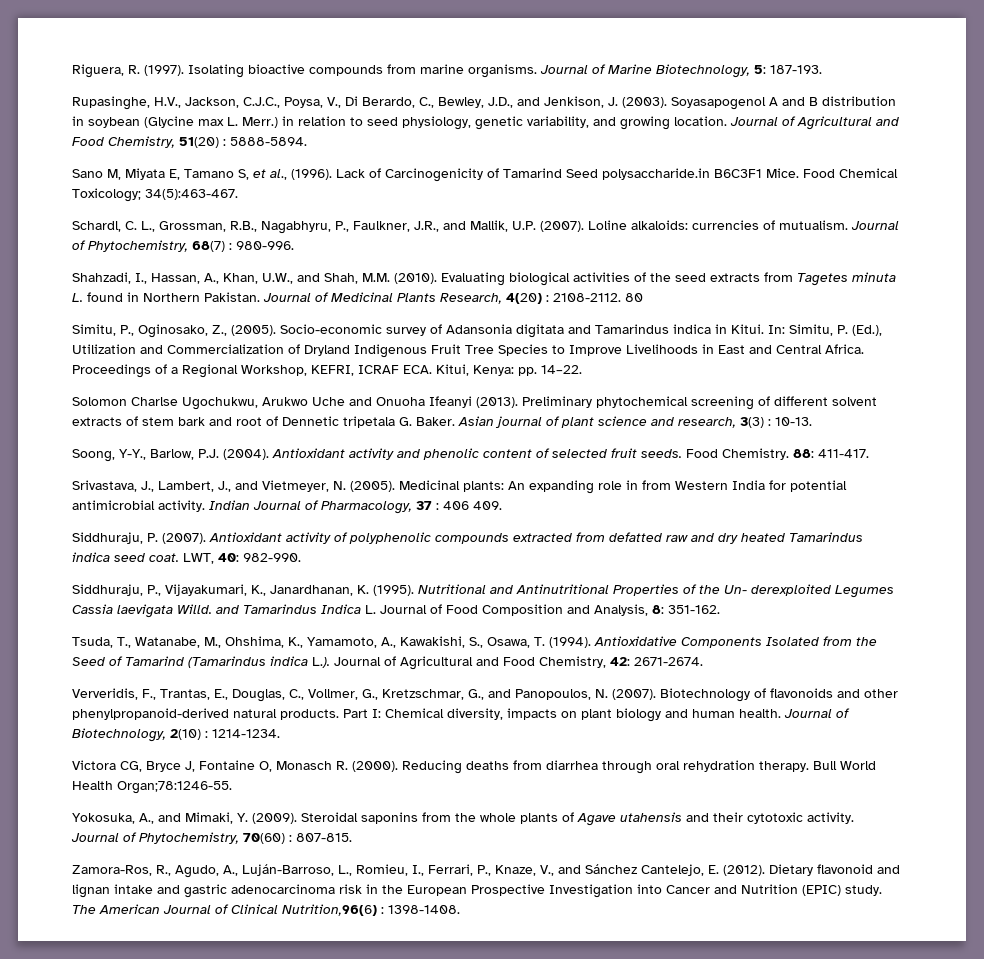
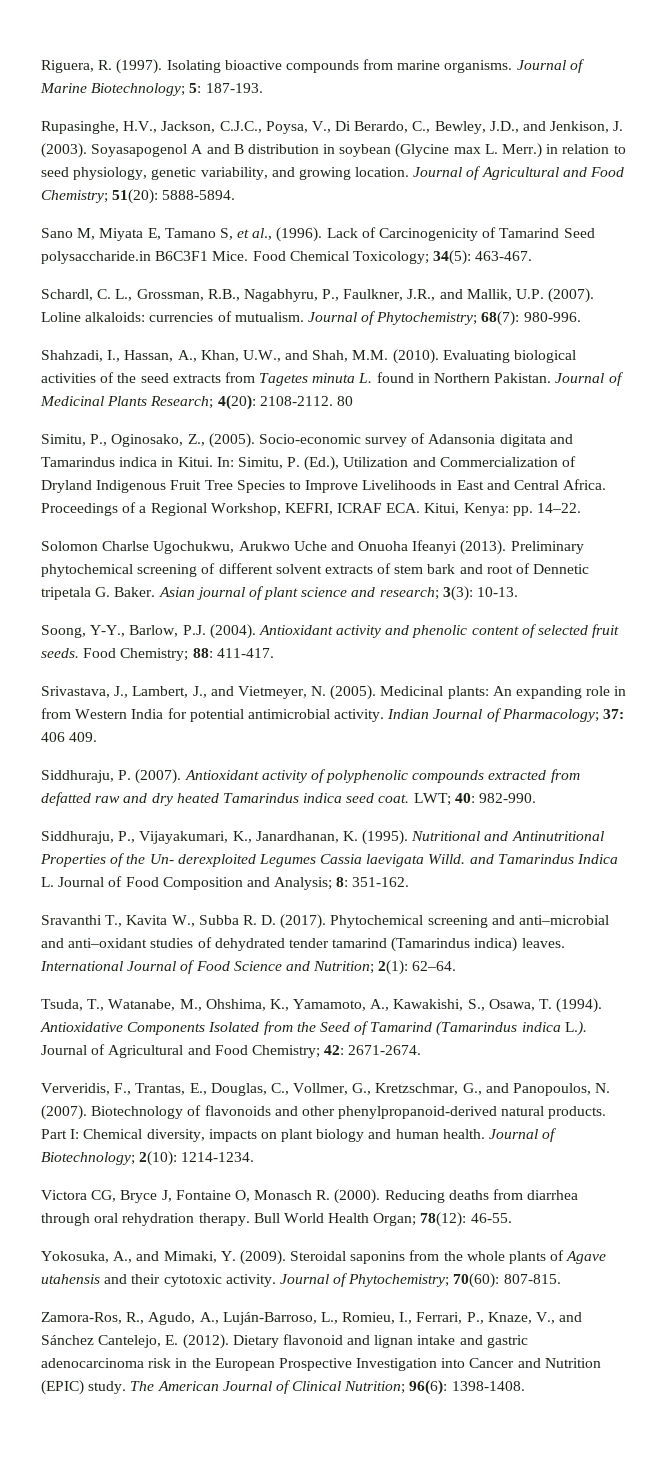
- Journal of Marine Biotechnology, 5: 187-193.
+ Journal of Marine Biotechnology; 5: 187-193.
- Journal of Agricultural and Food Chemistry, 51(20) : 5888-5894.
+ Journal of Agricultural and Food Chemistry; 51(20): 5888-5894.
- Food Chemical Toxicology; 34(5):463-467.
+ Food Chemical Toxicology; 34(5): 463-467.
- Journal of Phytochemistry, 68(7) : 980-996.
+ Journal of Phytochemistry; 68(7): 980-996.
- Journal of Medicinal Plants Research, 4(20) : 2108-2112.
+ Journal of Medicinal Plants Research; 4(20): 2108-2112.
- Asian journal of plant science and research, 3(3) : 10-13.
+ Asian journal of plant science and research; 3(3): 10-13.
- Food Chemistry. 88: 411-417.
+ Food Chemistry; 88: 411-417.
- Indian Journal of Pharmacology, 37 : 406 409.
+ Indian Journal of Pharmacology; 37: 406 409.
- LWT, 40: 982-990.
+ LWT; 40: 982-990.
- Nutritional and Antinutritional Properties of the Un- derexploited Legumes Cassia laevigata Willd. and Tamarindus Indica L. Journal of Food Composition and Analysis, 8: 351-162.
+ Nutritional and Antinutritional Properties of the Un- derexploited Legumes Cassia laevigata Willd. and Tamarindus Indica L. Journal of Food Composition and Analysis; 8: 351-162.
+ Sravanthi T., Kavita W., Subba R. D. (2017). Phytochemical screening and anti–microbial and anti–oxidant studies of dehydrated tender tamarind (Tamarindus indica) leaves. International Journal of Food Science and Nutrition; 2(1): 62–64.
- Antioxidative Components Isolated from the Seed of Tamarind (Tamarindus indica L.). Journal of Agricultural and Food Chemistry, 42: 2671-2674.
+ Antioxidative Components Isolated from the Seed of Tamarind (Tamarindus indica L.). Journal of Agricultural and Food Chemistry; 42: 2671-2674.
- Journal of Biotechnology, 2(10) : 1214-1234.
+ Journal of Biotechnology; 2(10): 1214-1234.
- Bull World Health Organ;78:1246-55.
+ Bull World Health Organ; 78(12): 46-55.
- Journal of Phytochemistry, 70(60) : 807-815.
+ Journal of Phytochemistry; 70(60): 807-815.
- The American Journal of Clinical Nutrition,96(6) : 1398-1408.
+ The American Journal of Clinical Nutrition; 96(6): 1398-1408.

